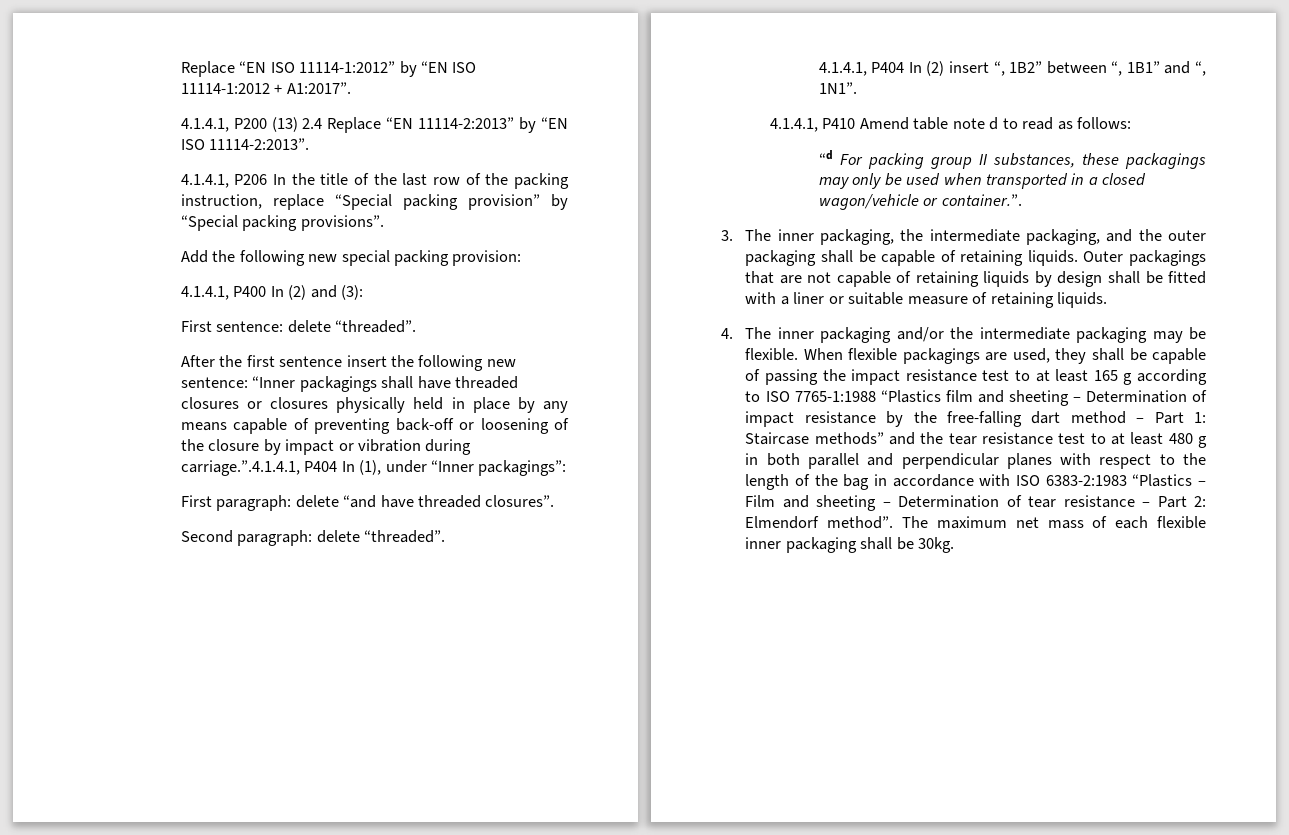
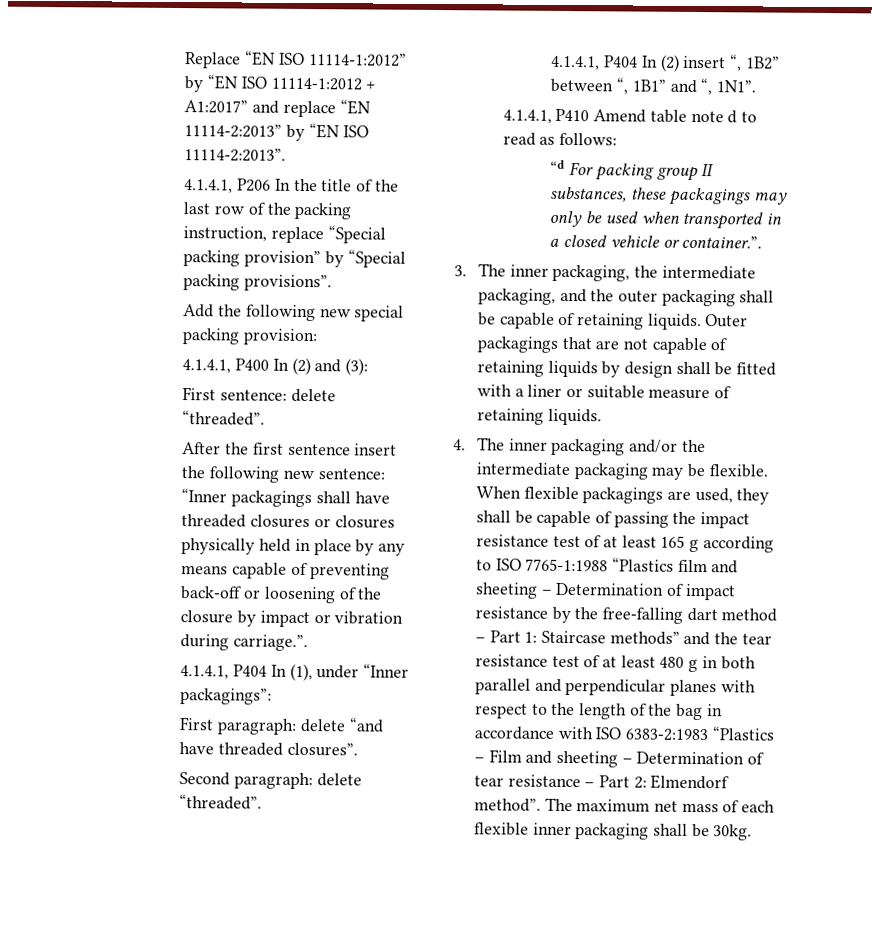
- Replace “EN ISO 11114-1:2012” by “EN ISO 11114-1:2012 + A1:2017”.
- 4.1.4.1, P200 (13) 2.4 Replace “EN 11114-2:2013” by “EN ISO 11114-2:2013”.
+ Replace “EN ISO 11114-1:2012” by “EN ISO 11114-1:2012 + A1:2017” and replace “EN 11114-2:2013” by “EN ISO 11114-2:2013”.
- After the first sentence insert the following new sentence: “Inner packagings shall have threaded closures or closures physically held in place by any means capable of preventing back-off or loosening of the closure by impact or vibration during carriage.”.4.1.4.1, P404 In (1), under “Inner packagings”:
+ After the first sentence insert the following new sentence: “Inner packagings shall have threaded closures or closures physically held in place by any means capable of preventing back-off or loosening of the closure by impact or vibration during carriage.”.
+ 4.1.4.1, P404 In (1), under “Inner packagings”:
- “d For packing group II substances, these packagings may only be used when transported in a closed wagon/vehicle or container.”.
+ “d For packing group II substances, these packagings may only be used when transported in a closed vehicle or container.”.
- When flexible packagings are used, they shall be capable of passing the impact resistance test to at least 165 g according to ISO 7765-1:1988 “Plastics film and sheeting – Determination of impact resistance by the free-falling dart method – Part 1:
+ When flexible packagings are used, they shall be capable of passing the impact resistance test of at least 165 g according to ISO 7765-1:1988 “Plastics film and sheeting – Determination of impact resistance by the free-falling dart method – Part 1:
- Staircase methods” and the tear resistance test to at least 480 g in both parallel and perpendicular planes with respect to the length of the bag in accordance with ISO 6383-2:1983 “Plastics – Film and sheeting – Determination of tear resistance – Part 2:
+ Staircase methods” and the tear resistance test of at least 480 g in both parallel and perpendicular planes with respect to the length of the bag in accordance with ISO 6383-2:1983 “Plastics – Film and sheeting – Determination of tear resistance – Part 2:

